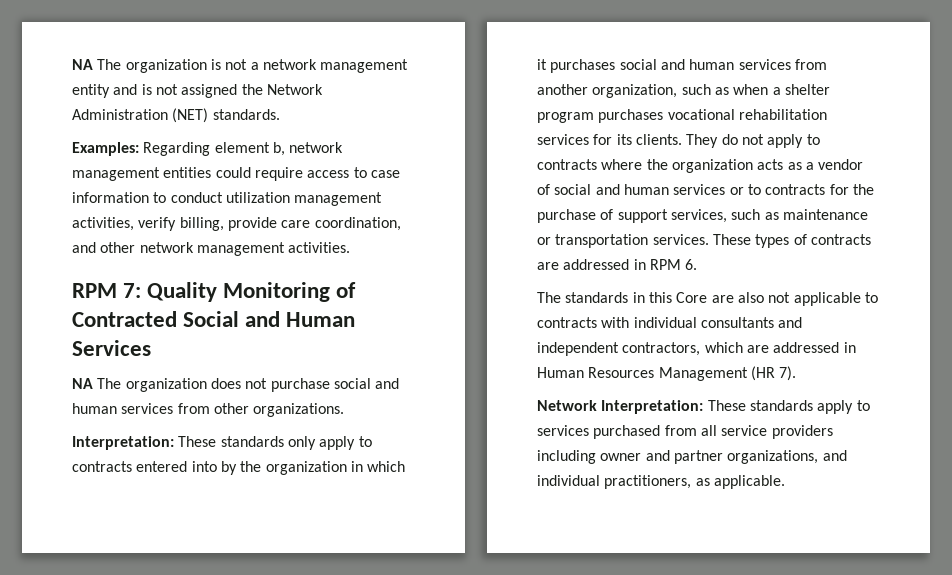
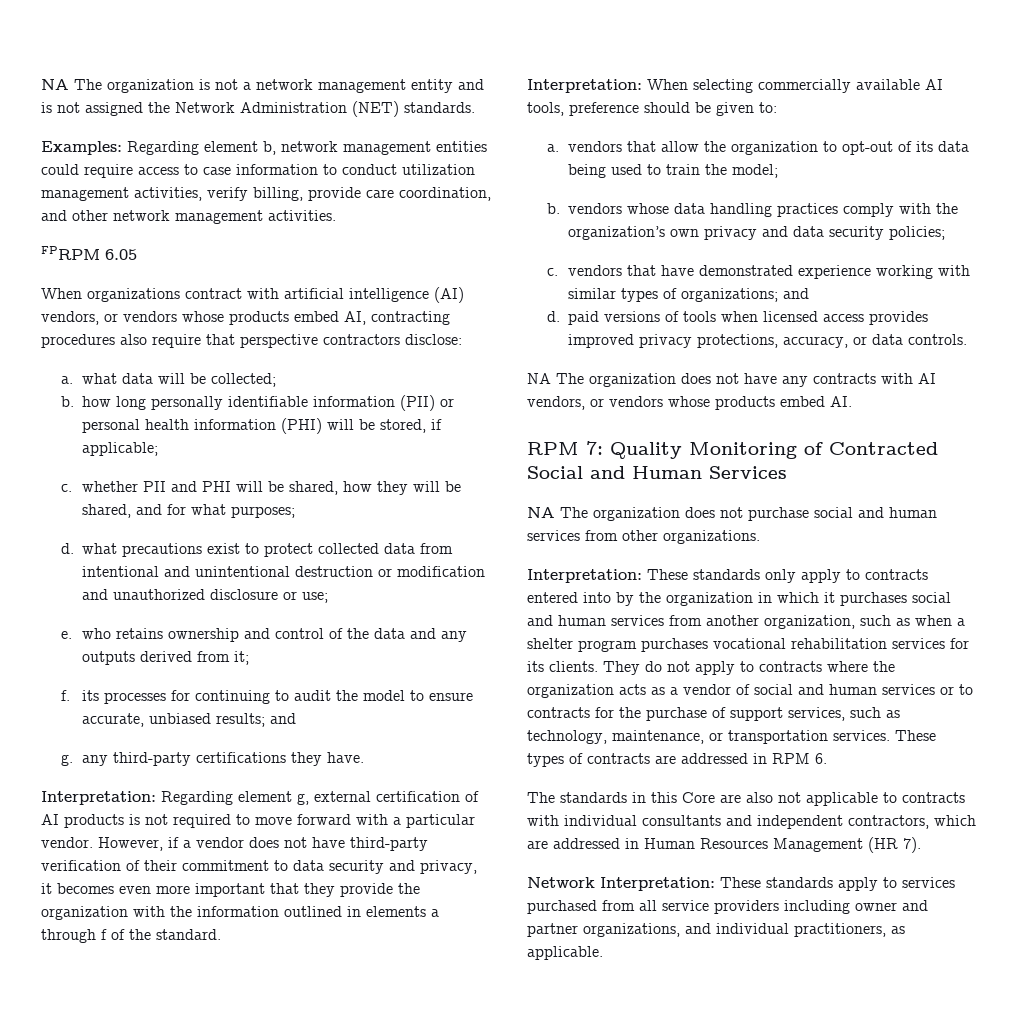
+ FPRPM 6.05
+ When organizations contract with artificial intelligence (AI) vendors, or vendors whose products embed AI, contracting procedures also require that perspective contractors disclose:
+ a. what data will be collected;
+ b. how long personally identifiable information (PII) or personal health information (PHI) will be stored, if applicable;
+ c. whether PII and PHI will be shared, how they will be shared, and for what purposes;
+ d. what precautions exist to protect collected data from intentional and unintentional destruction or modification and unauthorized disclosure or use;
+ e. who retains ownership and control of the data and any outputs derived from it;
+ f. its processes for continuing to audit the model to ensure accurate, unbiased results; and
+ g. any third-party certifications they have.
+ Interpretation: Regarding element g, external certification of AI products is not required to move forward with a particular vendor. However, if a vendor does not have third-party verification of their commitment to data security and privacy, it becomes even more important that they provide the organization with the information outlined in elements a through f of the standard.
+ Interpretation: When selecting commercially available AI tools, preference should be given to:
+ a. vendors that allow the organization to opt-out of its data being used to train the model;
+ b. vendors whose data handling practices comply with the organization’s own privacy and data security policies;
+ c. vendors that have demonstrated experience working with similar types of organizations; and
+ d. paid versions of tools when licensed access provides improved privacy protections, accuracy, or data controls.
+ NA The organization does not have any contracts with AI vendors, or vendors whose products embed AI.
- They do not apply to contracts where the organization acts as a vendor of social and human services or to contracts for the purchase of support services, such as maintenance or transportation services.
+ They do not apply to contracts where the organization acts as a vendor of social and human services or to contracts for the purchase of support services, such as technology, maintenance, or transportation services.

